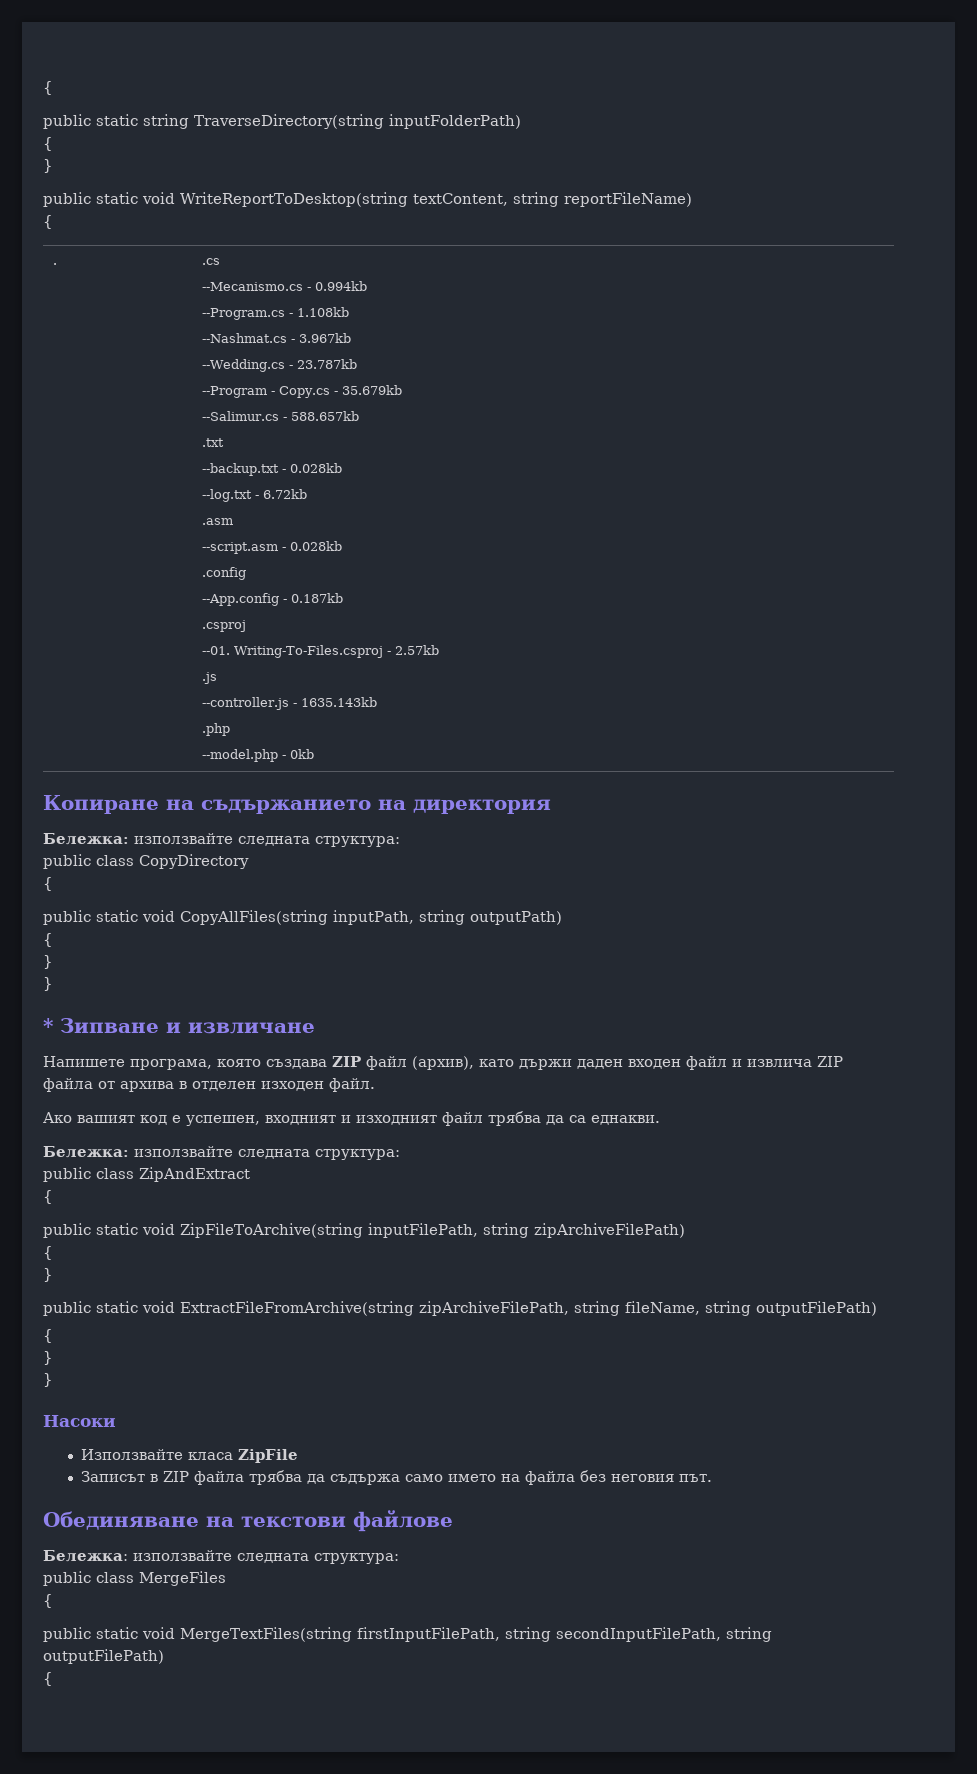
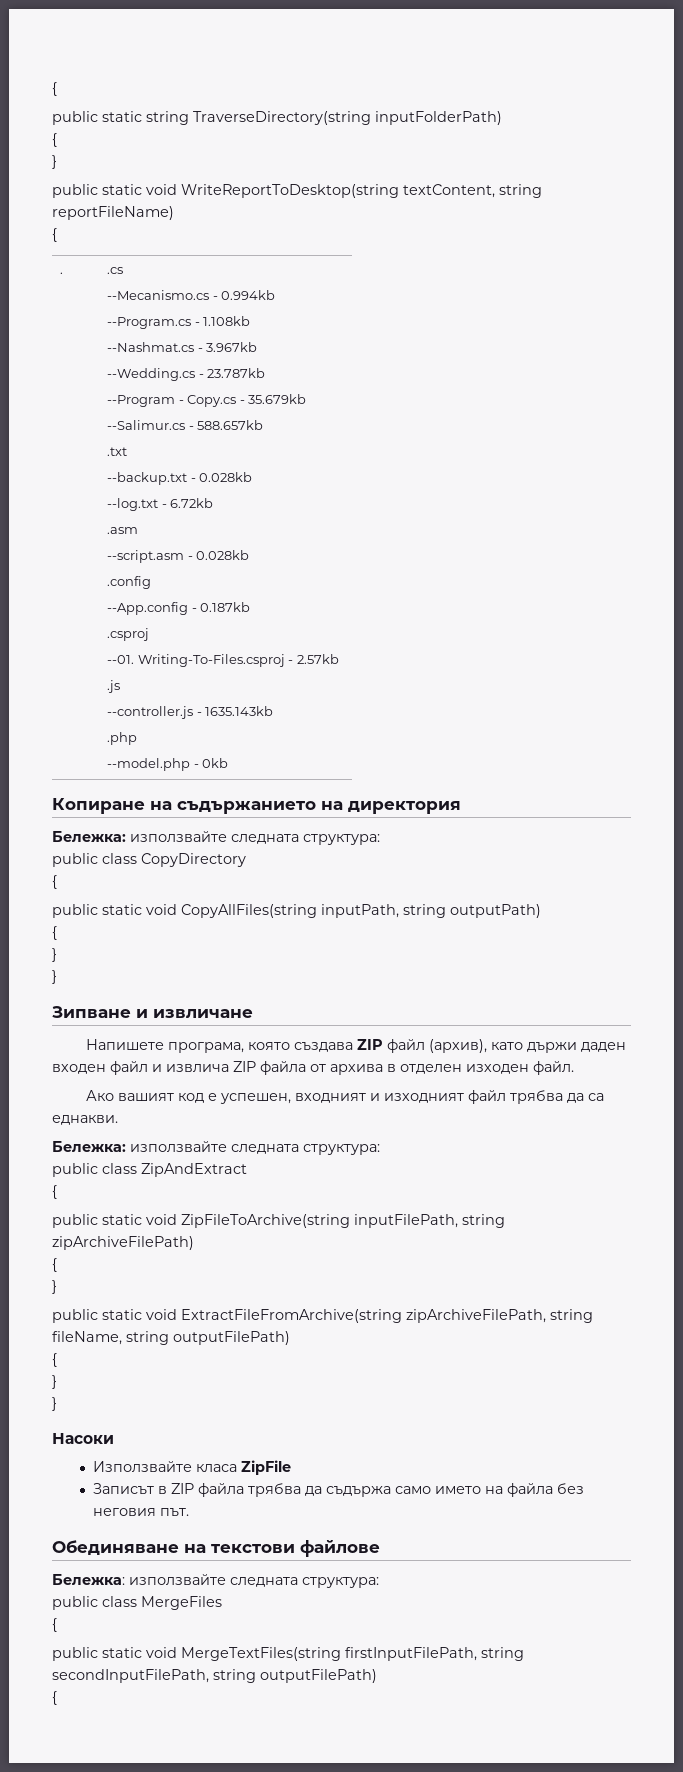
- * Зипване и извличане
+ Зипване и извличане

